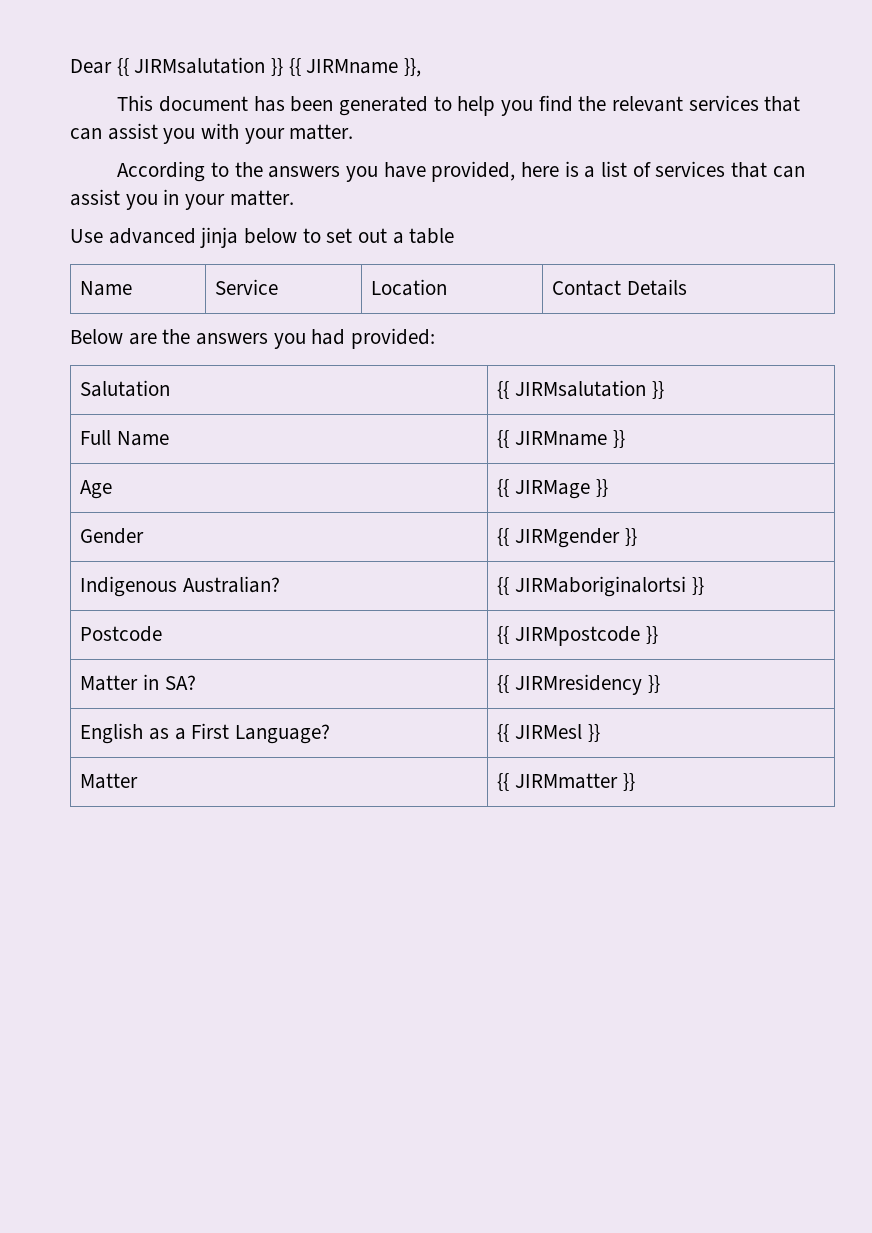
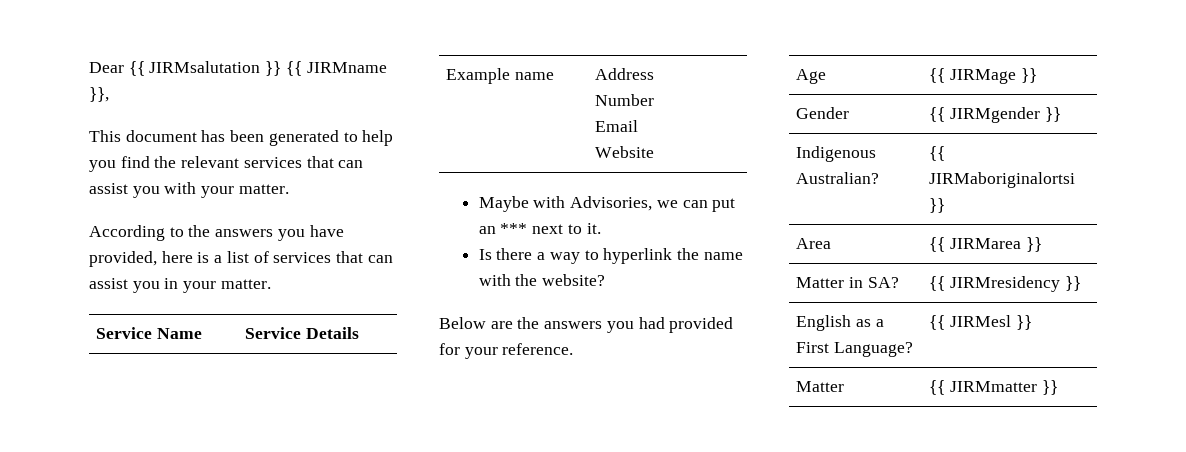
- Use advanced jinja below to set out a table
- Name | Service | Location | Contact Details
+ Service Name | Service Details
+ Example name | Address
+ Number
+ Email
+ Website
+ Maybe with Advisories, we can put an *** next to it.
+ Is there a way to hyperlink the name with the website?
- Below are the answers you had provided:
- Salutation | {{ JIRMsalutation }}
- Full Name | {{ JIRMname }}
+ Below are the answers you had provided for your reference.
- Postcode | {{ JIRMpostcode }}
+ Area | {{ JIRMarea }}

